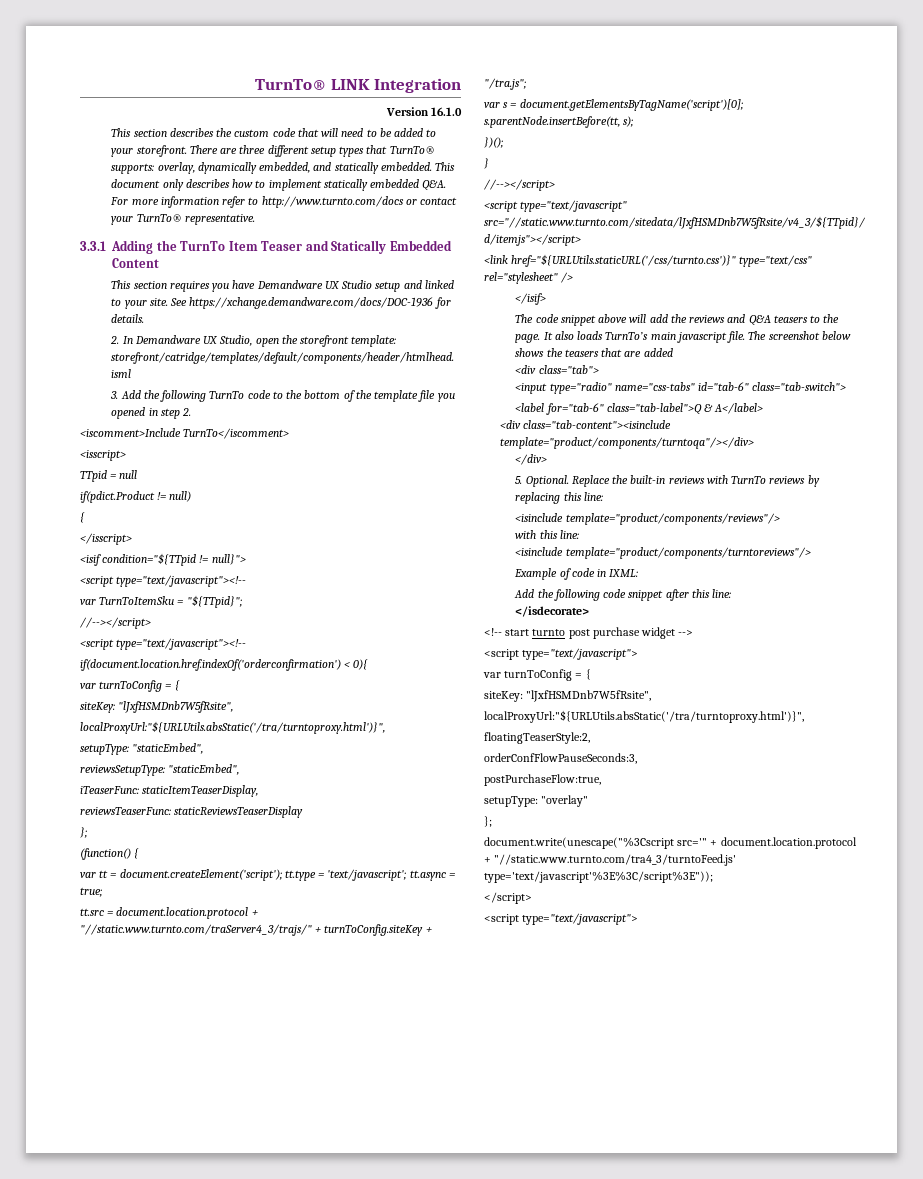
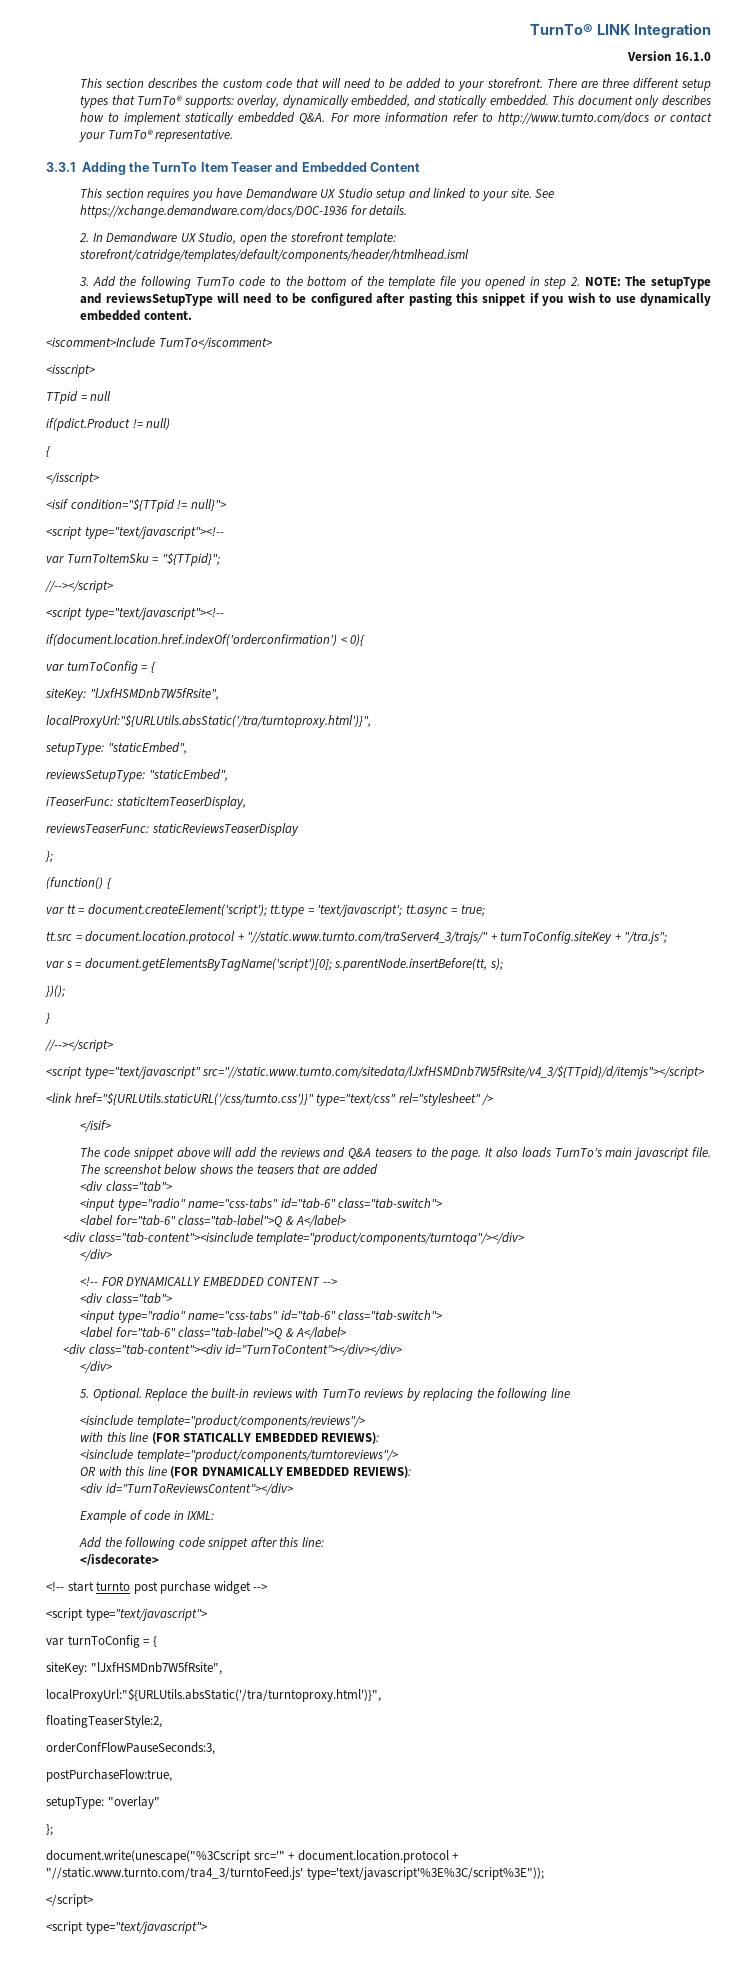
- 3.3.1 Adding the TurnTo Item Teaser and Statically Embedded Content
+ 3.3.1 Adding the TurnTo Item Teaser and Embedded Content
- 3. Add the following TurnTo code to the bottom of the template file you opened in step 2.
+ 3. Add the following TurnTo code to the bottom of the template file you opened in step 2. NOTE: The setupType and reviewsSetupType will need to be configured after pasting this snippet if you wish to use dynamically embedded content.
+ <!-- FOR DYNAMICALLY EMBEDDED CONTENT -->
+ <div class="tab">
+ <input type="radio" name="css-tabs" id="tab-6" class="tab-switch">
+ <label for="tab-6" class="tab-label">Q & A</label>
+ <div class="tab-content"><div id=”TurnToContent”></div></div>
+ </div>
- Replace the built-in reviews with TurnTo reviews by replacing this line:
+ Replace the built-in reviews with TurnTo reviews by replacing the following line
- with this line:
+ with this line (FOR STATICALLY EMBEDDED REVIEWS):
  <isinclude template="product/components/turntoreviews"/>
+ OR with this line (FOR DYNAMICALLY EMBEDDED REVIEWS):
+ <div id=”TurnToReviewsContent”></div>

